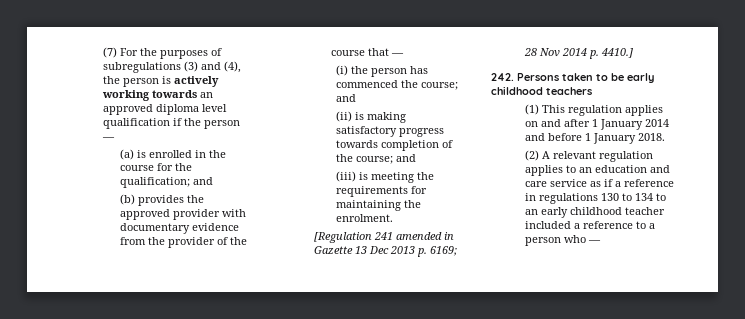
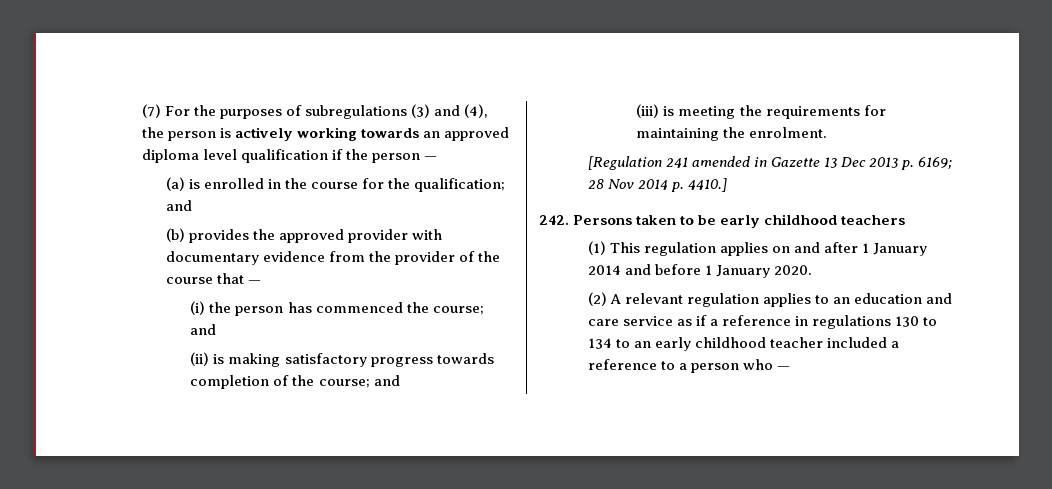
- (1) This regulation applies on and after 1 January 2014 and before 1 January 2018.
+ (1) This regulation applies on and after 1 January 2014 and before 1 January 2020.

